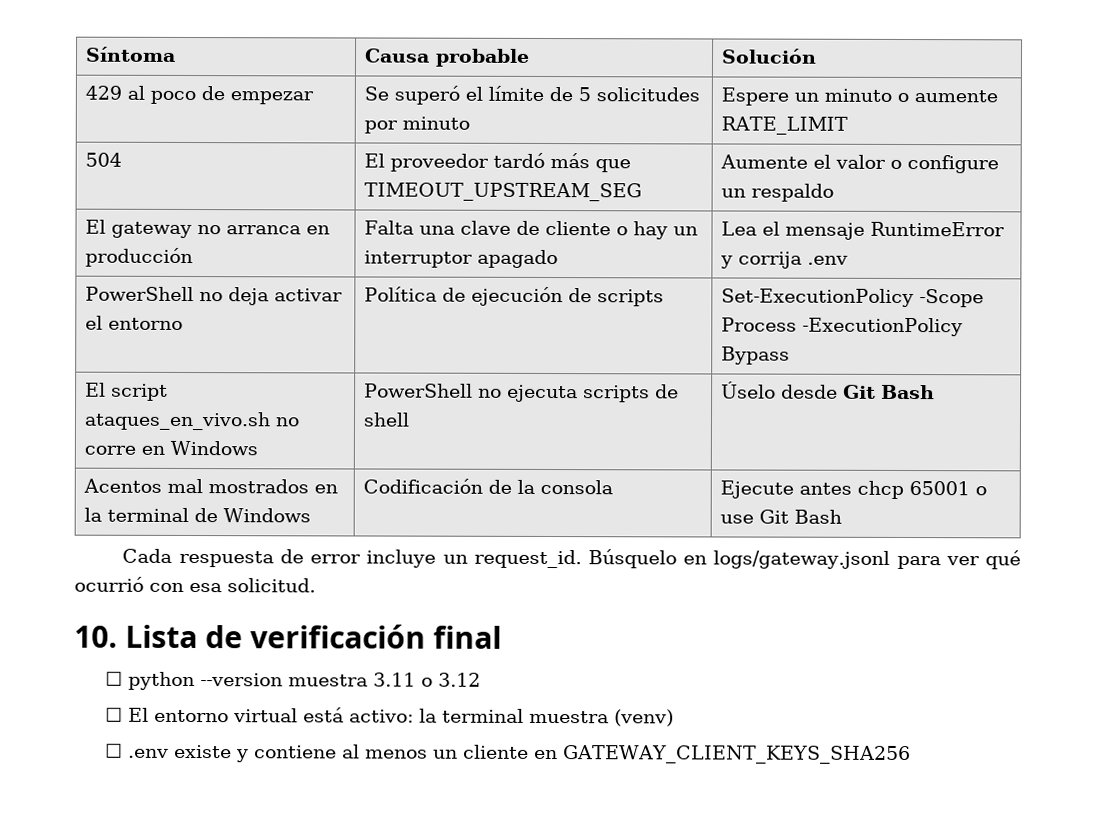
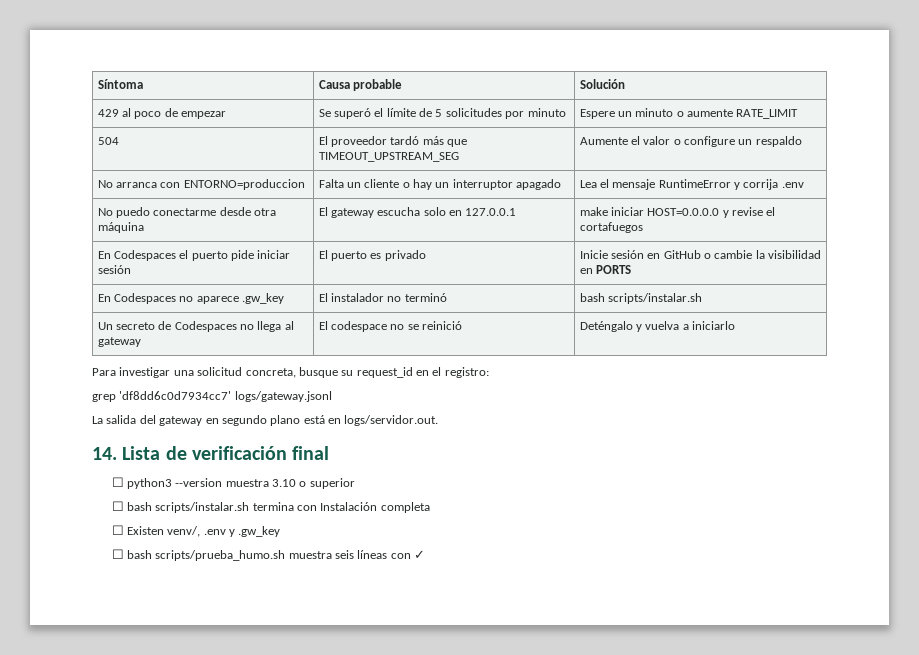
- El gateway no arranca en producción | Falta una clave de cliente o hay un interruptor apagado | Lea el mensaje RuntimeError y corrija .env
+ No arranca con ENTORNO=produccion | Falta un cliente o hay un interruptor apagado | Lea el mensaje RuntimeError y corrija .env
- PowerShell no deja activar el entorno | Política de ejecución de scripts | Set-ExecutionPolicy -Scope Process -ExecutionPolicy Bypass
- El script ataques_en_vivo.sh no corre en Windows | PowerShell no ejecuta scripts de shell | Úselo desde Git Bash
- Acentos mal mostrados en la terminal de Windows | Codificación de la consola | Ejecute antes chcp 65001 o use Git Bash
- Cada respuesta de error incluye un request_id. Búsquelo en logs/gateway.jsonl para ver qué ocurrió con esa solicitud.
- 10. Lista de verificación final
+ No puedo conectarme desde otra máquina | El gateway escucha solo en 127.0.0.1 | make iniciar HOST=0.0.0.0 y revise el cortafuegos
+ En Codespaces el puerto pide iniciar sesión | El puerto es privado | Inicie sesión en GitHub o cambie la visibilidad en PORTS
+ En Codespaces no aparece .gw_key | El instalador no terminó | bash scripts/instalar.sh
+ Un secreto de Codespaces no llega al gateway | El codespace no se reinició | Deténgalo y vuelva a iniciarlo
+ Para investigar una solicitud concreta, busque su request_id en el registro:
+ grep 'df8dd6c0d7934cc7' logs/gateway.jsonl
+ La salida del gateway en segundo plano está en logs/servidor.out.
+ 14. Lista de verificación final
- ☐ python --version muestra 3.11 o 3.12
- ☐ El entorno virtual está activo: la terminal muestra (venv)
- ☐ .env existe y contiene al menos un cliente en GATEWAY_CLIENT_KEYS_SHA256
+ ☐ python3 --version muestra 3.10 o superior
+ ☐ bash scripts/instalar.sh termina con Instalación completa
+ ☐ Existen venv/, .env y .gw_key
+ ☐ bash scripts/prueba_humo.sh muestra seis líneas con ✓

